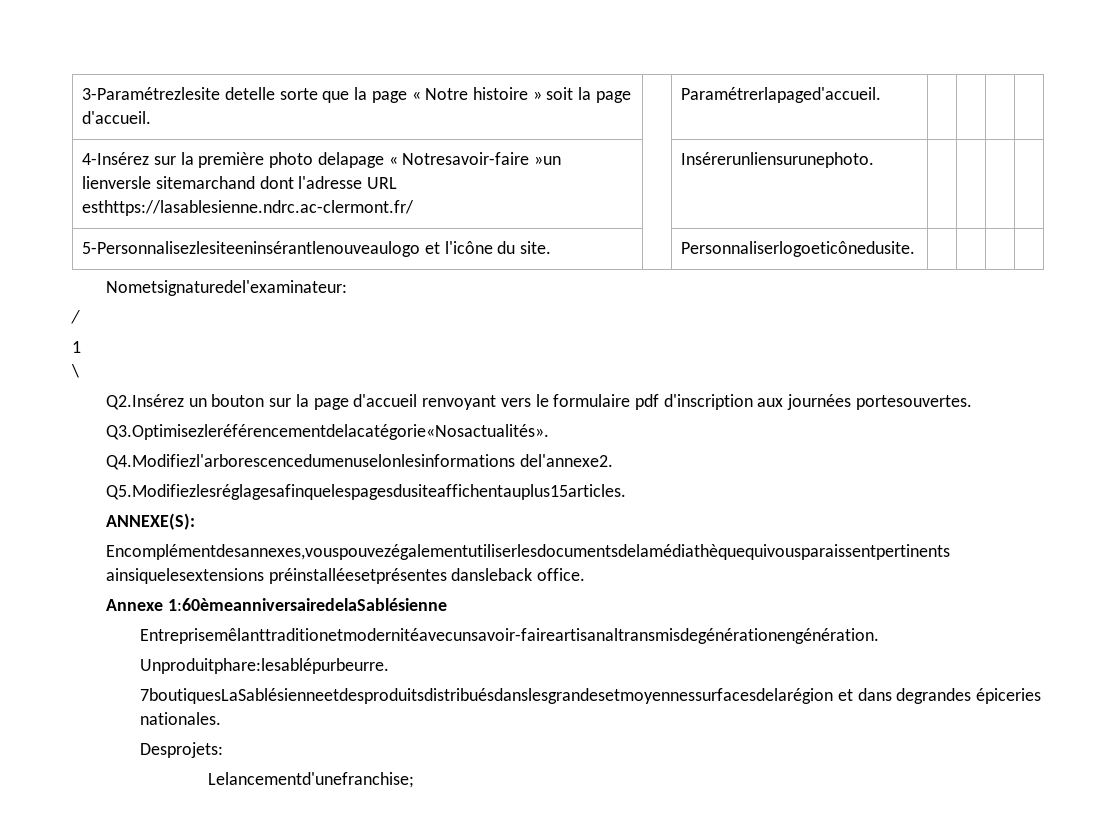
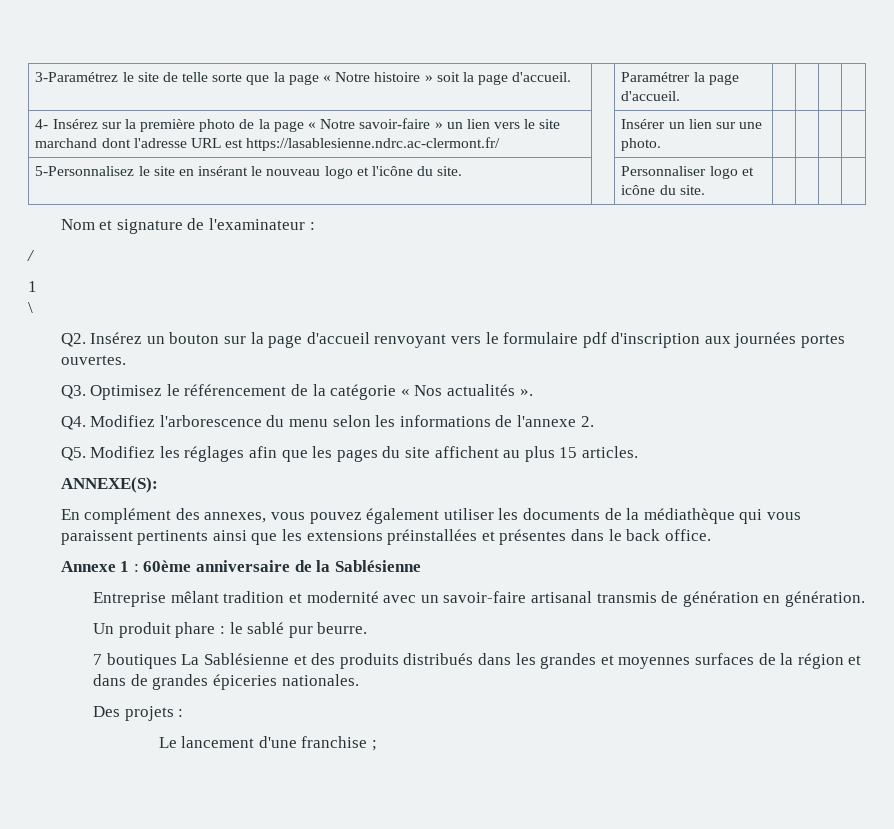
- 3-Paramétrezlesite detelle sorte que la page « Notre histoire » soit la page d'accueil. | | Paramétrerlapaged'accueil. | | | |
- 4-Insérez sur la première photo delapage « Notresavoir-faire »un lienversle sitemarchand dont l'adresse URL esthttps://lasablesienne.ndrc.ac-clermont.fr/ | | Insérerunliensurunephoto. | | | |
- 5-Personnalisezlesiteeninsérantlenouveaulogo et l'icône du site. | | Personnaliserlogoeticônedusite. | | | |
- Nometsignaturedel'examinateur:
+ 3-Paramétrez le site de telle sorte que la page « Notre histoire » soit la page d'accueil. | | Paramétrer la page d'accueil. | | | |
+ 4- Insérez sur la première photo de la page « Notre savoir-faire » un lien vers le site marchand dont l'adresse URL est https://lasablesienne.ndrc.ac-clermont.fr/ | | Insérer un lien sur une photo. | | | |
+ 5-Personnalisez le site en insérant le nouveau logo et l'icône du site. | | Personnaliser logo et icône du site. | | | |
+ Nom et signature de l'examinateur :
- Q2.Insérez un bouton sur la page d'accueil renvoyant vers le formulaire pdf d'inscription aux journées portesouvertes.
- Q3.Optimisezleréférencementdelacatégorie«Nosactualités».
- Q4.Modifiezl'arborescencedumenuselonlesinformations del'annexe2.
- Q5.Modifiezlesréglagesafinquelespagesdusiteaffichentauplus15articles.
+ Q2. Insérez un bouton sur la page d'accueil renvoyant vers le formulaire pdf d'inscription aux journées portes ouvertes.
+ Q3. Optimisez le référencement de la catégorie « Nos actualités ».
+ Q4. Modifiez l'arborescence du menu selon les informations de l'annexe 2.
+ Q5. Modifiez les réglages afin que les pages du site affichent au plus 15 articles.
  ANNEXE(S):
- Encomplémentdesannexes,vouspouvezégalementutiliserlesdocumentsdelamédiathèquequivousparaissentpertinents ainsiquelesextensions préinstalléesetprésentes dansleback office.
- Annexe 1:60èmeanniversairedelaSablésienne
- Entreprisemêlanttraditionetmodernitéavecunsavoir-faireartisanaltransmisdegénérationengénération.
- Unproduitphare:lesablépurbeurre.
- 7boutiquesLaSablésienneetdesproduitsdistribuésdanslesgrandesetmoyennessurfacesdelarégion et dans degrandes épiceries nationales.
- Desprojets:
- Lelancementd'unefranchise;
+ En complément des annexes, vous pouvez également utiliser les documents de la médiathèque qui vous paraissent pertinents ainsi que les extensions préinstallées et présentes dans le back office.
+ Annexe 1 : 60ème anniversaire de la Sablésienne
+ Entreprise mêlant tradition et modernité avec un savoir-faire artisanal transmis de génération en génération.
+ Un produit phare : le sablé pur beurre.
+ 7 boutiques La Sablésienne et des produits distribués dans les grandes et moyennes surfaces de la région et dans de grandes épiceries nationales.
+ Des projets :
+ Le lancement d'une franchise ;

